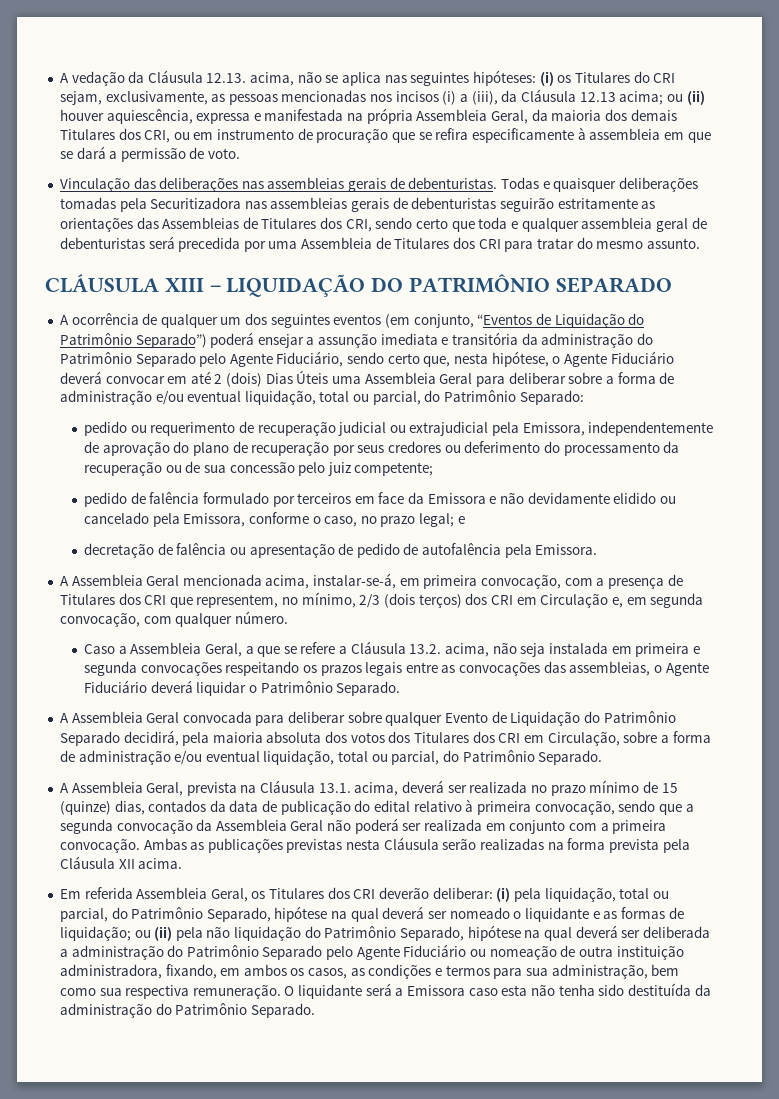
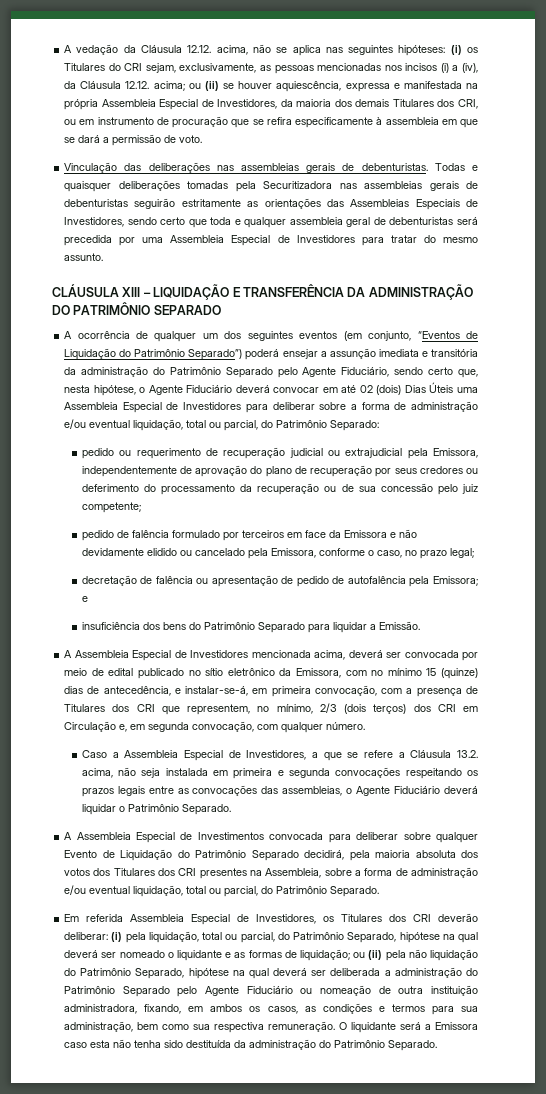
- A vedação da Cláusula 12.13. acima, não se aplica nas seguintes hipóteses:
+ A vedação da Cláusula 12.12. acima, não se aplica nas seguintes hipóteses:
- (i) os Titulares do CRI sejam, exclusivamente, as pessoas mencionadas nos incisos (i) a (iii), da Cláusula 12.13 acima;
+ (i) os Titulares do CRI sejam, exclusivamente, as pessoas mencionadas nos incisos (i) a (iv), da Cláusula 12.12. acima;
- ou (ii) houver aquiescência, expressa e manifestada na própria Assembleia Geral, da maioria dos demais Titulares dos CRI, ou em instrumento de procuração que se refira especificamente à assembleia em que se dará a permissão de voto.
+ ou (ii) se houver aquiescência, expressa e manifestada na própria Assembleia Especial de Investidores, da maioria dos demais Titulares dos CRI, ou em instrumento de procuração que se refira especificamente à assembleia em que se dará a permissão de voto.
- Todas e quaisquer deliberações tomadas pela Securitizadora nas assembleias gerais de debenturistas seguirão estritamente as orientações das Assembleias de Titulares dos CRI, sendo certo que toda e qualquer assembleia geral de debenturistas será precedida por uma Assembleia de Titulares dos CRI para tratar do mesmo assunto.
+ Todas e quaisquer deliberações tomadas pela Securitizadora nas assembleias gerais de debenturistas seguirão estritamente as orientações das Assembleias Especiais de Investidores, sendo certo que toda e qualquer assembleia geral de debenturistas será precedida por uma Assembleia Especial de Investidores para tratar do mesmo assunto.
- CLÁUSULA XIII – LIQUIDAÇÃO DO PATRIMÔNIO SEPARADO
+ CLÁUSULA XIII – LIQUIDAÇÃO E TRANSFERÊNCIA DA ADMINISTRAÇÃO DO PATRIMÔNIO SEPARADO
- A ocorrência de qualquer um dos seguintes eventos (em conjunto, “Eventos de Liquidação do Patrimônio Separado”) poderá ensejar a assunção imediata e transitória da administração do Patrimônio Separado pelo Agente Fiduciário, sendo certo que, nesta hipótese, o Agente Fiduciário deverá convocar em até 2 (dois) Dias Úteis uma Assembleia Geral para deliberar sobre a forma de administração e/ou eventual liquidação, total ou parcial, do Patrimônio Separado:
+ A ocorrência de qualquer um dos seguintes eventos (em conjunto, “Eventos de Liquidação do Patrimônio Separado”) poderá ensejar a assunção imediata e transitória da administração do Patrimônio Separado pelo Agente Fiduciário, sendo certo que, nesta hipótese, o Agente Fiduciário deverá convocar em até 02 (dois) Dias Úteis uma Assembleia Especial de Investidores para deliberar sobre a forma de administração e/ou eventual liquidação, total ou parcial, do Patrimônio Separado:
- pedido de falência formulado por terceiros em face da Emissora e não devidamente elidido ou cancelado pela Emissora, conforme o caso, no prazo legal; e
+ pedido de falência formulado por terceiros em face da Emissora e não devidamente elidido ou cancelado pela Emissora, conforme o caso, no prazo legal;
- decretação de falência ou apresentação de pedido de autofalência pela Emissora.
- A Assembleia Geral mencionada acima, instalar-se-á, em primeira convocação, com a presença de Titulares dos CRI que representem, no mínimo, 2/3 (dois terços) dos CRI em Circulação e, em segunda convocação, com qualquer número.
+ decretação de falência ou apresentação de pedido de autofalência pela Emissora; e
+ insuficiência dos bens do Patrimônio Separado para liquidar a Emissão.
+ A Assembleia Especial de Investidores mencionada acima, deverá ser convocada por meio de edital publicado no sítio eletrônico da Emissora, com no mínimo 15 (quinze) dias de antecedência, e instalar-se-á, em primeira convocação, com a presença de Titulares dos CRI que representem, no mínimo, 2/3 (dois terços) dos CRI em Circulação e, em segunda convocação, com qualquer número.
- Caso a Assembleia Geral, a que se refere a Cláusula 13.2. acima, não seja instalada em primeira e segunda convocações respeitando os prazos legais entre as convocações das assembleias, o Agente Fiduciário deverá liquidar o Patrimônio Separado.
+ Caso a Assembleia Especial de Investidores, a que se refere a Cláusula 13.2. acima, não seja instalada em primeira e segunda convocações respeitando os prazos legais entre as convocações das assembleias, o Agente Fiduciário deverá liquidar o Patrimônio Separado.
- A Assembleia Geral convocada para deliberar sobre qualquer Evento de Liquidação do Patrimônio Separado decidirá, pela maioria absoluta dos votos dos Titulares dos CRI em Circulação, sobre a forma de administração e/ou eventual liquidação, total ou parcial, do Patrimônio Separado.
+ A Assembleia Especial de Investimentos convocada para deliberar sobre qualquer Evento de Liquidação do Patrimônio Separado decidirá, pela maioria absoluta dos votos dos Titulares dos CRI presentes na Assembleia, sobre a forma de administração e/ou eventual liquidação, total ou parcial, do Patrimônio Separado.
- A Assembleia Geral, prevista na Cláusula 13.1. acima, deverá ser realizada no prazo mínimo de 15 (quinze) dias, contados da data de publicação do edital relativo à primeira convocação, sendo que a segunda convocação da Assembleia Geral não poderá ser realizada em conjunto com a primeira convocação. Ambas as publicações previstas nesta Cláusula serão realizadas na forma prevista pela Cláusula XII acima.
- Em referida Assembleia Geral, os Titulares dos CRI deverão deliberar:
+ Em referida Assembleia Especial de Investidores, os Titulares dos CRI deverão deliberar:

